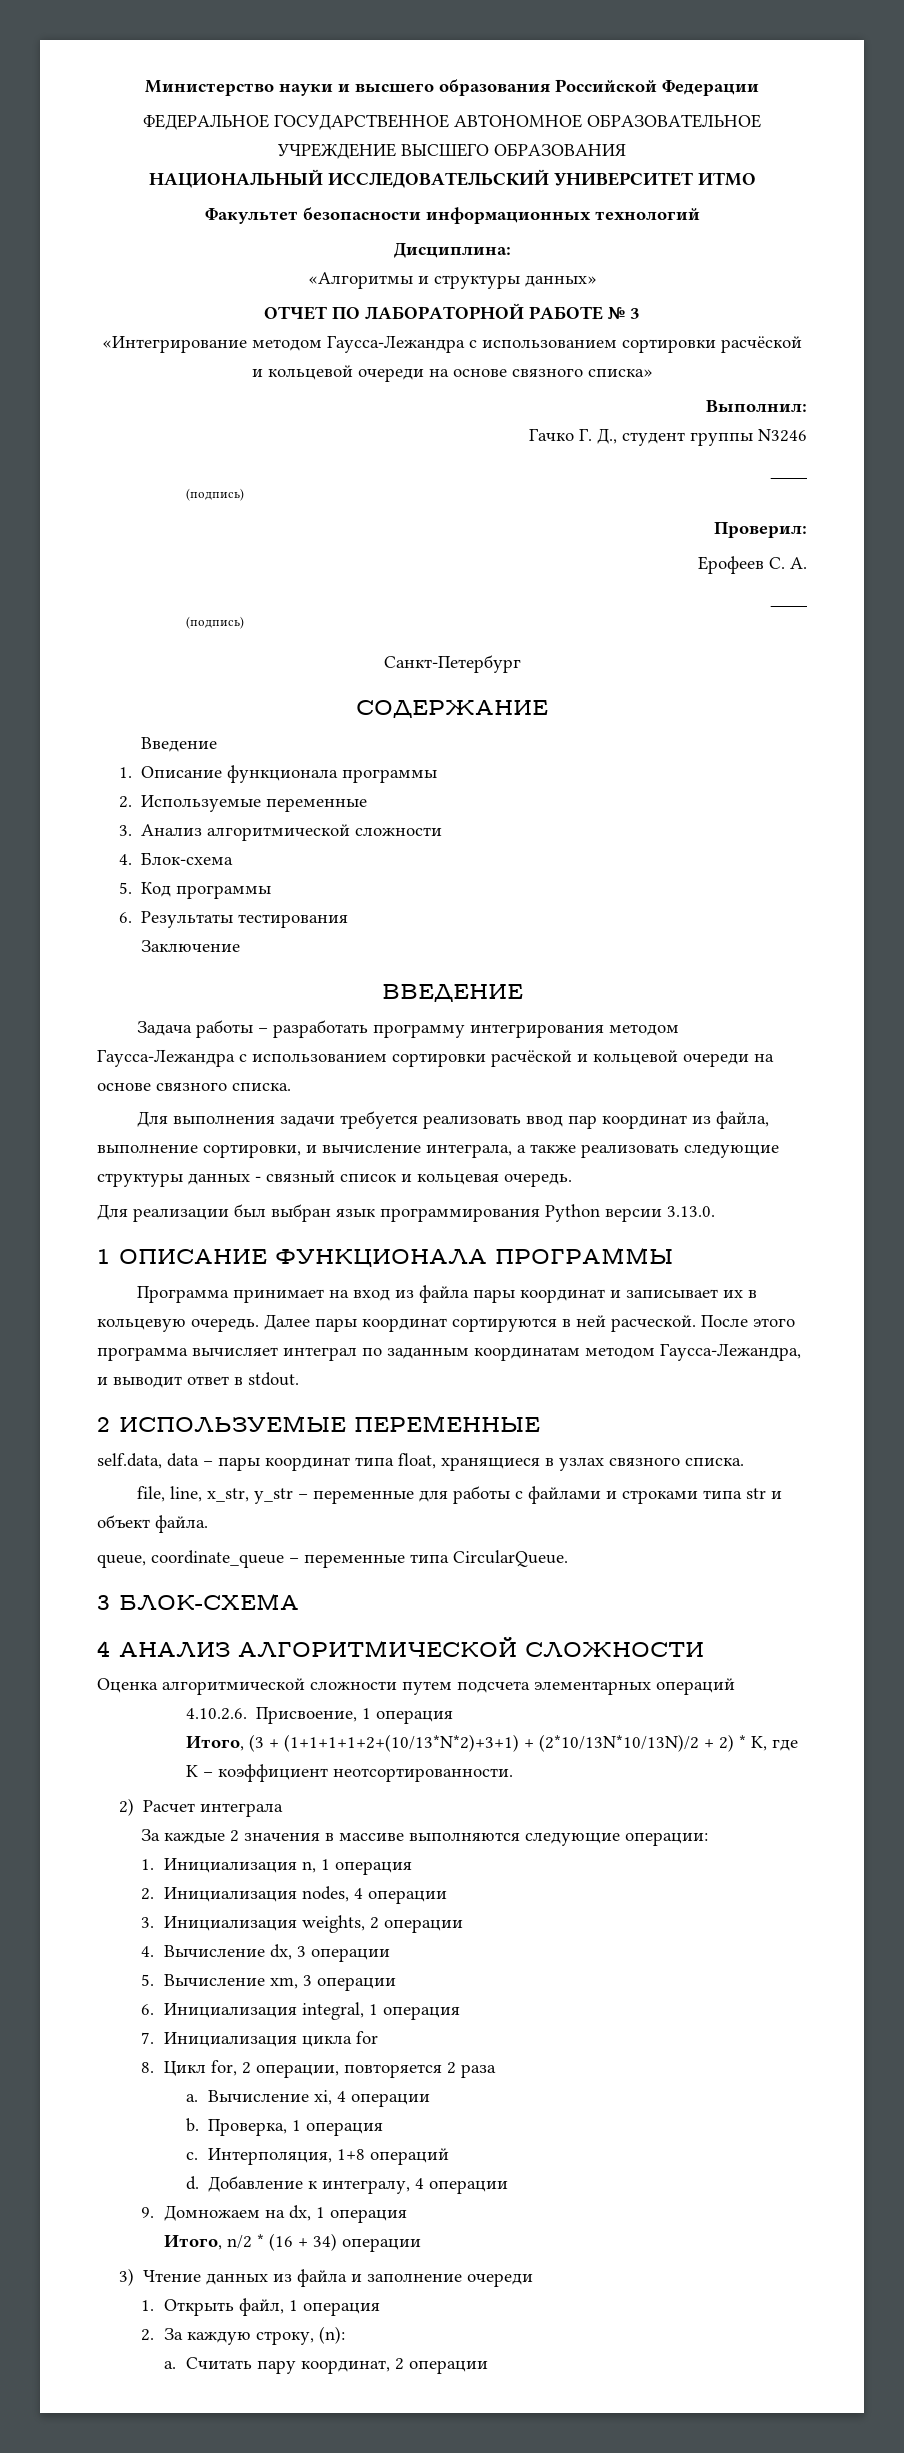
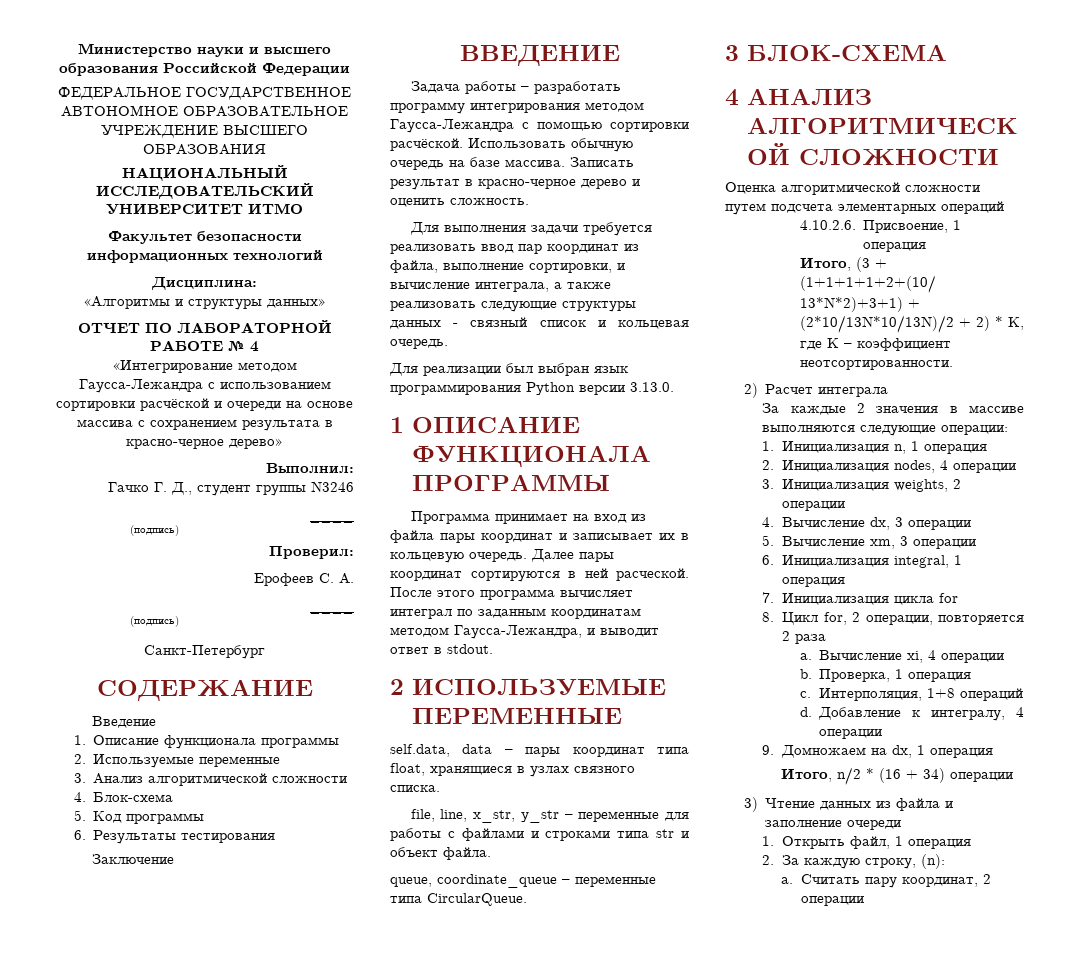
- ОТЧЕТ ПО ЛАБОРАТОРНОЙ РАБОТЕ № 3
+ ОТЧЕТ ПО ЛАБОРАТОРНОЙ РАБОТЕ № 4
- «Интегрирование методом Гаусса-Лежандра с использованием сортировки расчёской и кольцевой очереди на основе связного списка»
+ «Интегрирование методом Гаусса-Лежандра с использованием сортировки расчёской и очереди на основе массива с сохранением результата в красно-черное дерево»
- Задача работы – разработать программу интегрирования методом Гаусса-Лежандра с использованием сортировки расчёской и кольцевой очереди на основе связного списка.
+ Задача работы – разработать программу интегрирования методом Гаусса-Лежандра с помощью сортировки расчёской. Использовать обычную очередь на базе массива. Записать результат в красно-черное дерево и оценить сложность.

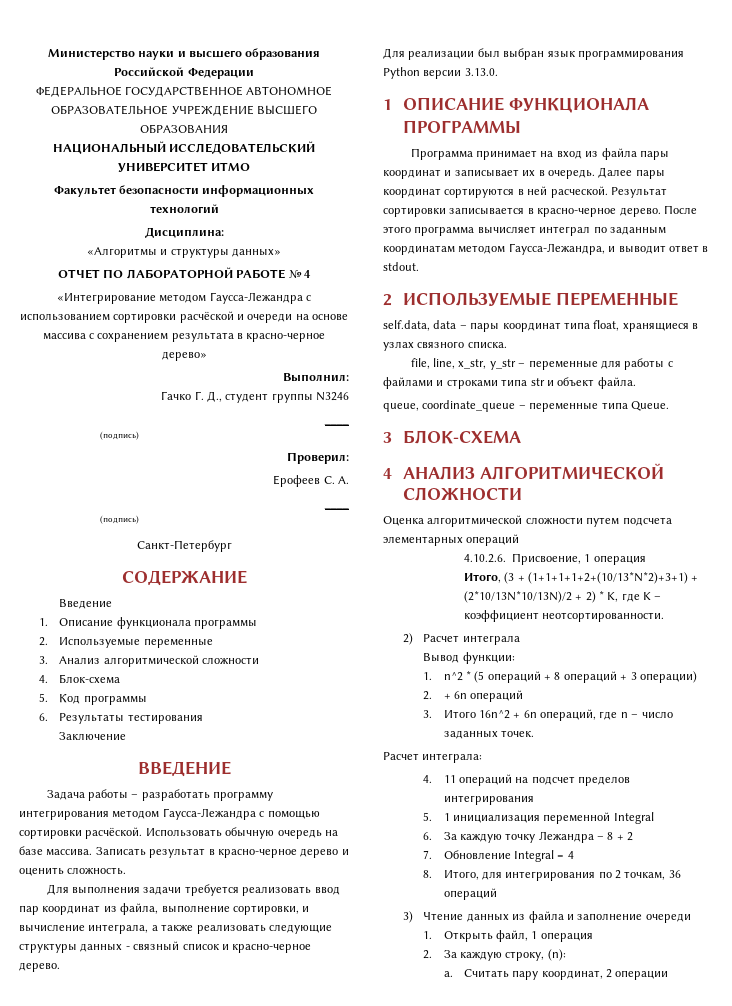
- Для выполнения задачи требуется реализовать ввод пар координат из файла, выполнение сортировки, и вычисление интеграла, а также реализовать следующие структуры данных - связный список и кольцевая очередь.
+ Для выполнения задачи требуется реализовать ввод пар координат из файла, выполнение сортировки, и вычисление интеграла, а также реализовать следующие структуры данных - связный список и красно-черное дерево.
- Программа принимает на вход из файла пары координат и записывает их в кольцевую очередь.
+ Программа принимает на вход из файла пары координат и записывает их в очередь.
+ Результат сортировки записывается в красно-черное дерево.
- queue, coordinate_queue – переменные типа CircularQueue.
+ queue, coordinate_queue – переменные типа Queue.
- За каждые 2 значения в массиве выполняются следующие операции:
- 1. Инициализация n, 1 операция
- 2. Инициализация nodes, 4 операции
- 3. Инициализация weights, 2 операции
- 4. Вычисление dx, 3 операции
- 5. Вычисление xm, 3 операции
- 6. Инициализация integral, 1 операция
- 7. Инициализация цикла for
- 8. Цикл for, 2 операции, повторяется 2 раза
- a. Вычисление xi, 4 операции
- b. Проверка, 1 операция
- c. Интерполяция, 1+8 операций
- d. Добавление к интегралу, 4 операции
- 9. Домножаем на dx, 1 операция
- Итого, n/2 * (16 + 34) операции
+ Вывод функции:
+ 1. n^2 * (5 операций + 8 операций + 3 операции)
+ 2. + 6n операций
+ 3. Итого 16n^2 + 6n операций, где n – число заданных точек.
+ Расчет интеграла:
+ 4. 11 операций на подсчет пределов интегрирования
+ 5. 1 инициализация переменной Integral
+ 6. За каждую точку Лежандра – 8 + 2
+ 7. Обновление Integral = 4
+ 8. Итого, для интегрирования по 2 точкам, 36 операций

